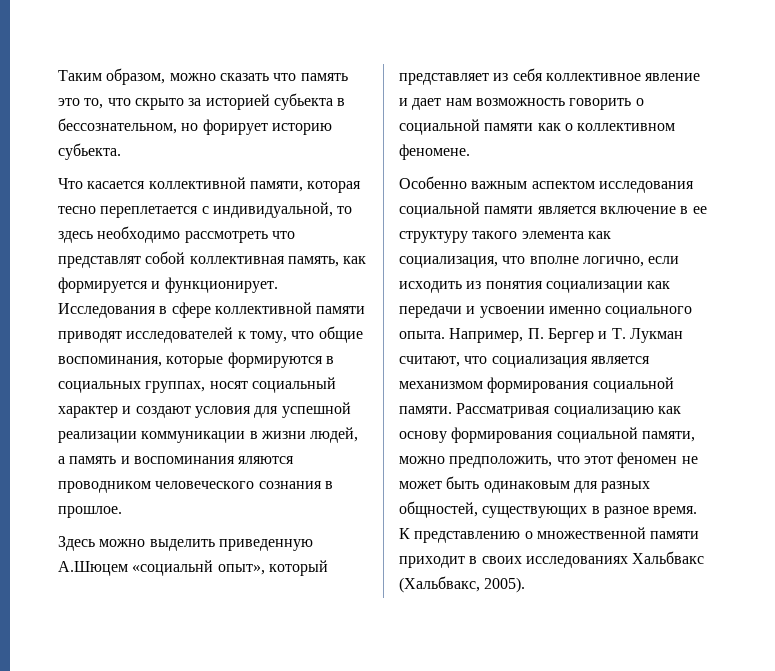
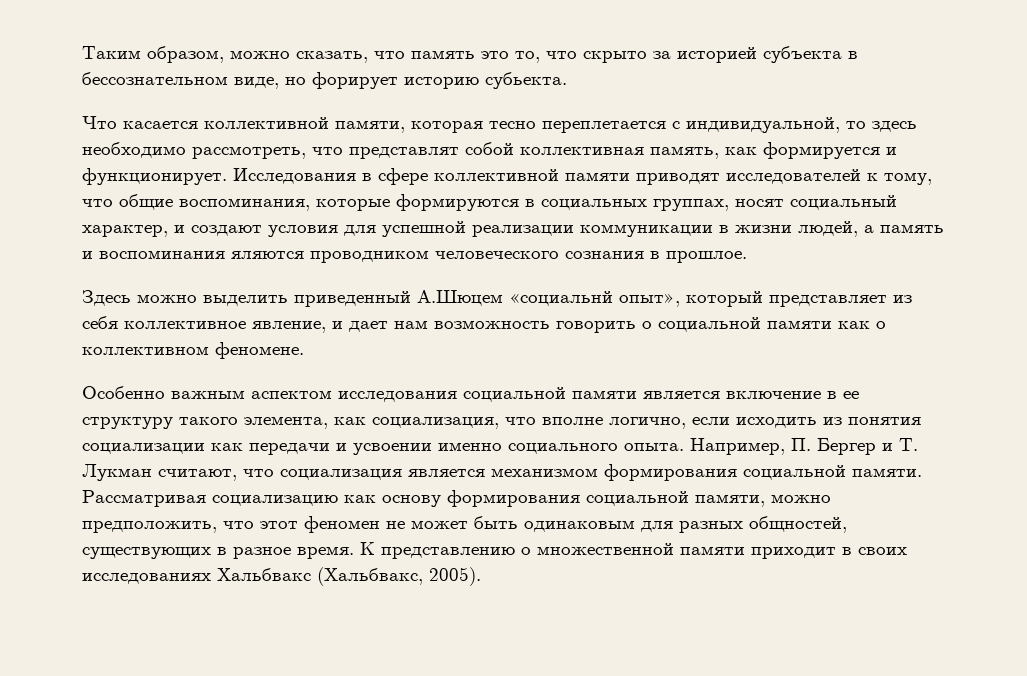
- Таким образом, можно сказать что память это то, что скрыто за историей субьекта в бессознательном, но форирует историю субьекта.
+ Таким образом, можно сказать, что память это то, что скрыто за историей субъекта в бессознательном виде, но форирует историю субьекта.
- Что касается коллективной памяти, которая тесно переплетается с индивидуальной, то здесь необходимо рассмотреть что представлят собой коллективная память, как формируется и функционирует.
+ Что касается коллективной памяти, которая тесно переплетается с индивидуальной, то здесь необходимо рассмотреть, что представлят собой коллективная память, как формируется и функционирует.
- Исследования в сфере коллективной памяти приводят исследователей к тому, что общие воспоминания, которые формируются в социальных группах, носят социальный характер и создают условия для успешной реализации коммуникации в жизни людей, а память и воспоминания яляются проводником человеческого сознания в прошлое.
+ Исследования в сфере коллективной памяти приводят исследователей к тому, что общие воспоминания, которые формируются в социальных группах, носят социальный характер, и создают условия для успешной реализации коммуникации в жизни людей, а память и воспоминания яляются проводником человеческого сознания в прошлое.
- Здесь можно выделить приведенную А.Шюцем «социальнй опыт», который представляет из себя коллективное явление и дает нам возможность говорить о социальной памяти как о коллективном феномене.
+ Здесь можно выделить приведенный А.Шюцем «социальнй опыт», который представляет из себя коллективное явление, и дает нам возможность говорить о социальной памяти как о коллективном феномене.
- Особенно важным аспектом исследования социальной памяти является включение в ее структуру такого элемента как социализация, что вполне логично, если исходить из понятия социализации как передачи и усвоении именно социального опыта.
+ Особенно важным аспектом исследования социальной памяти является включение в ее структуру такого элемента, как социализация, что вполне логично, если исходить из понятия социализации как передачи и усвоении именно социального опыта.

